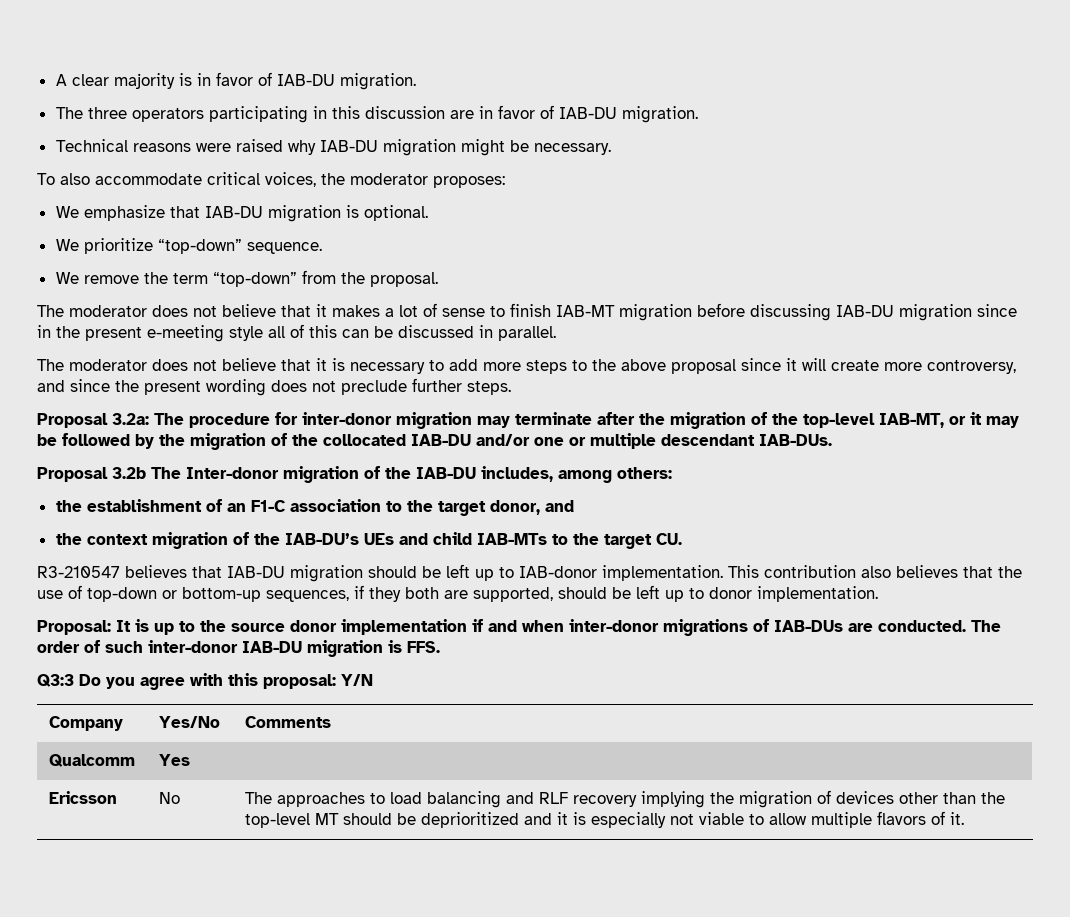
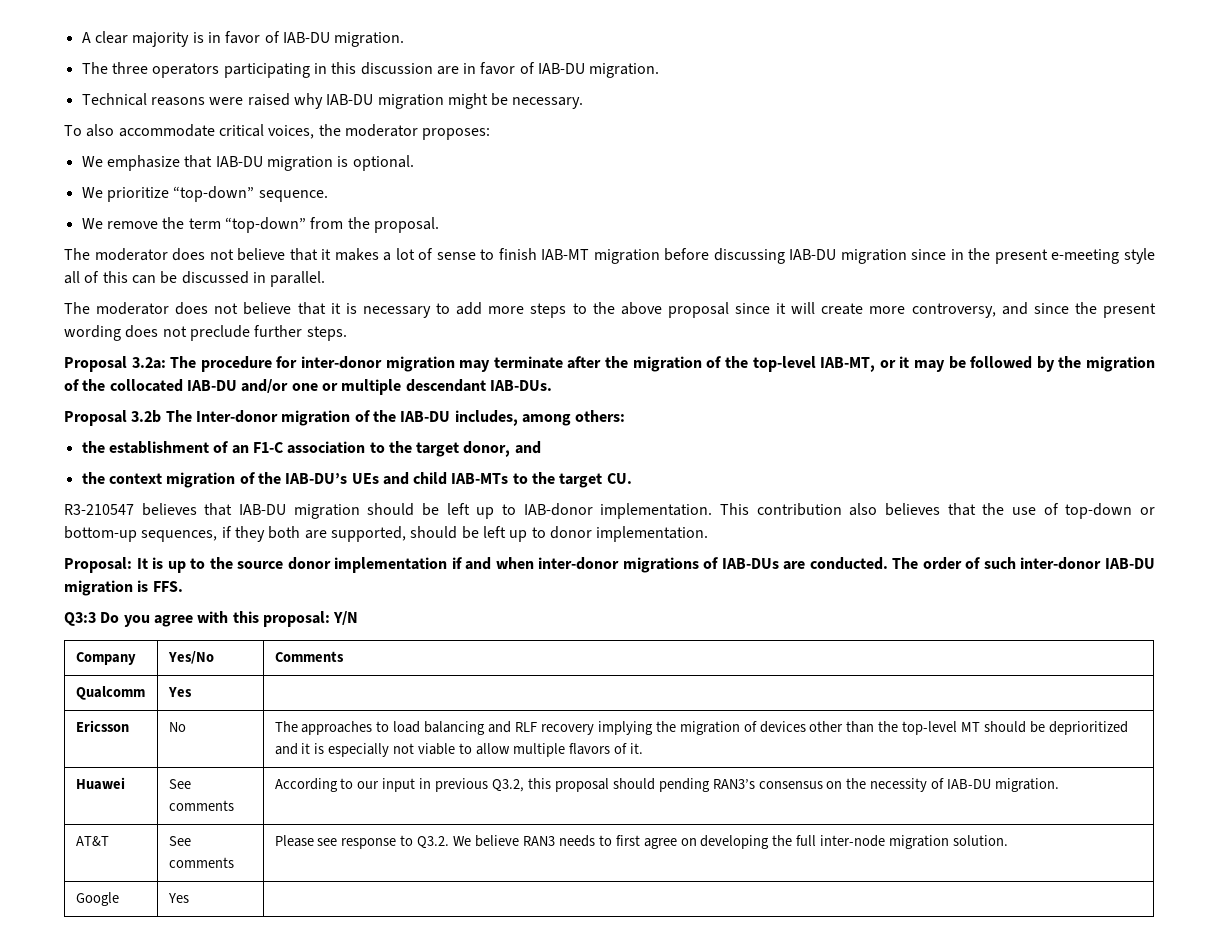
+ Huawei | See comments | According to our input in previous Q3.2, this proposal should pending RAN3’s consensus on the necessity of IAB-DU migration.
+ AT&T | See comments | Please see response to Q3.2. We believe RAN3 needs to first agree on developing the full inter-node migration solution.
+ Google | Yes |

